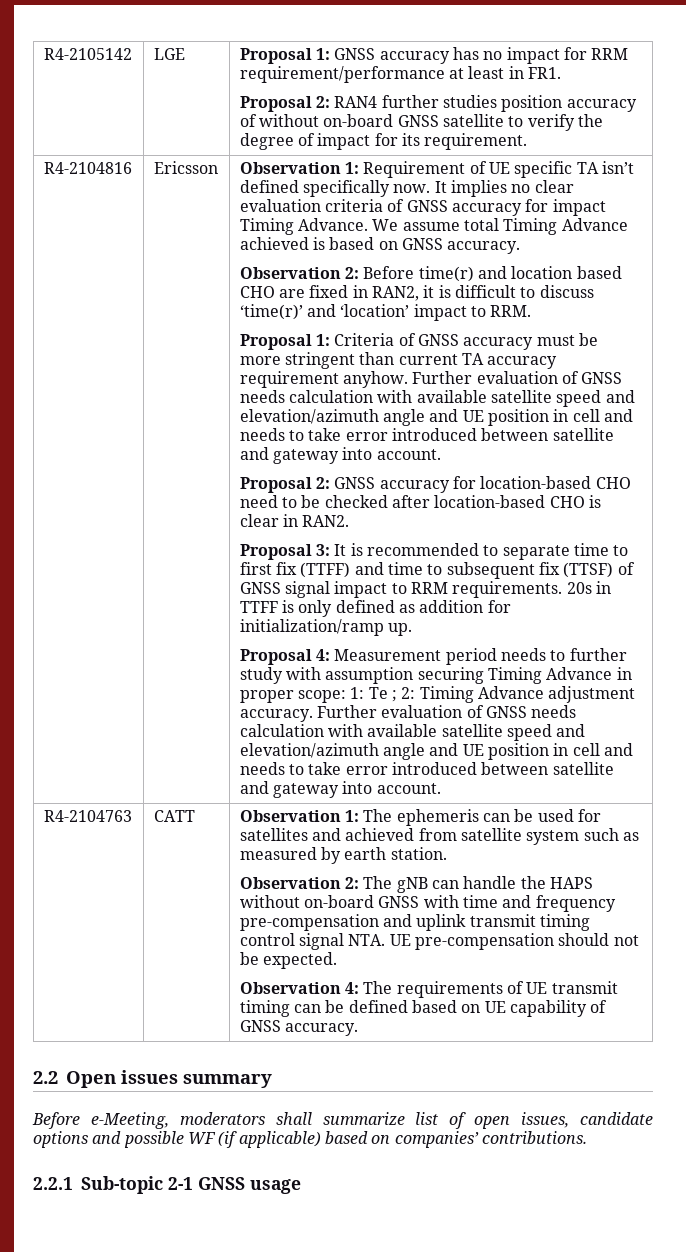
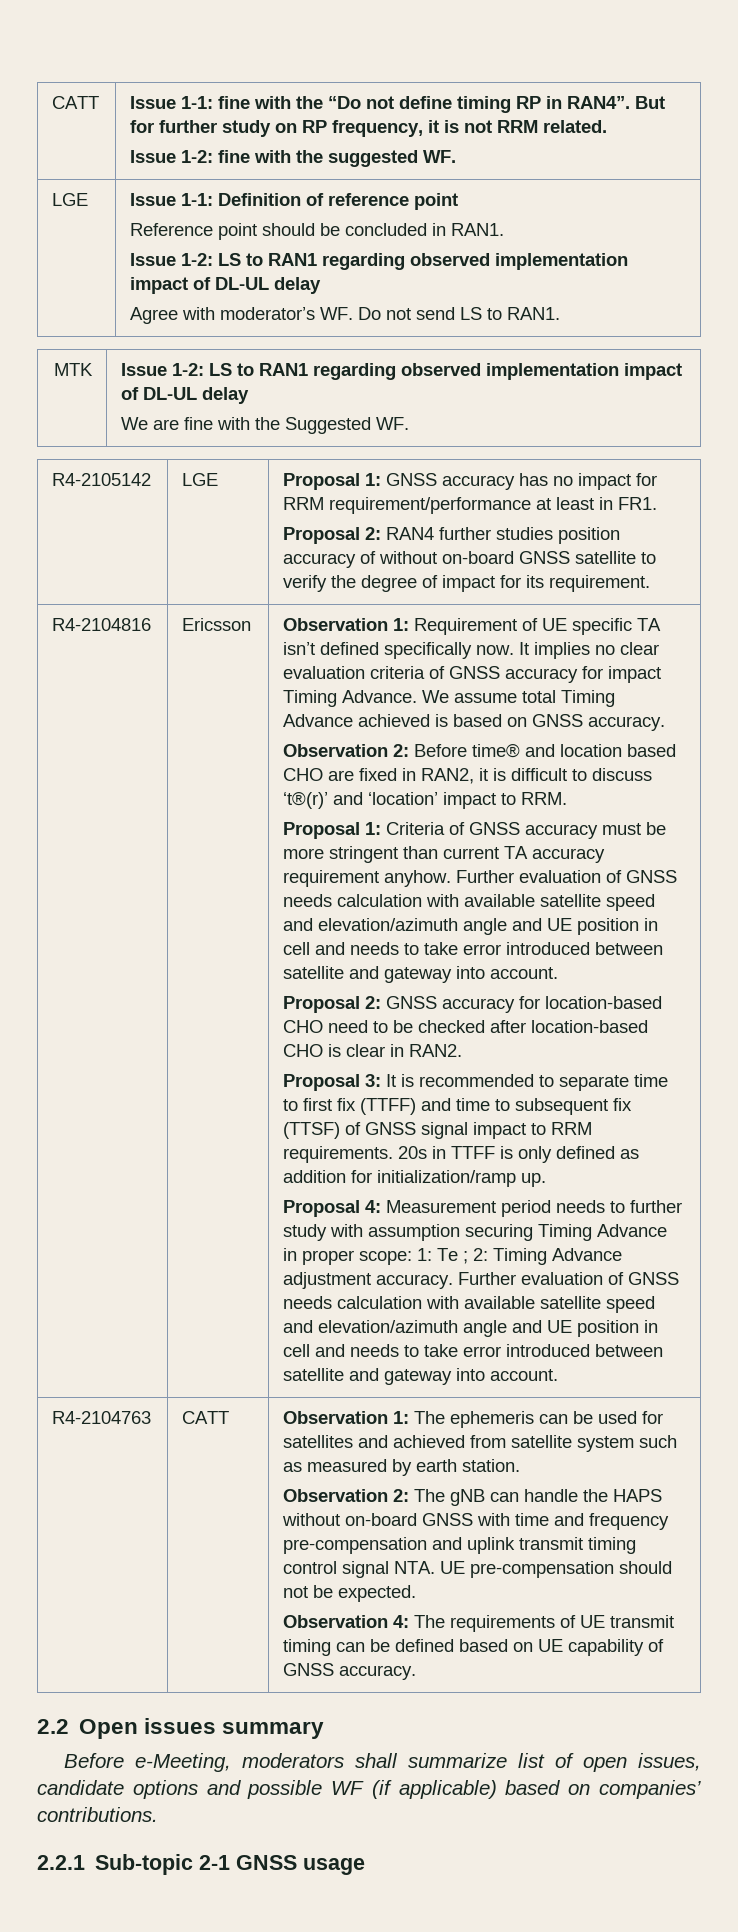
+ CATT | Issue 1-1: fine with the “Do not define timing RP in RAN4”. But for further study on RP frequency, it is not RRM related.
+ Issue 1-2: fine with the suggested WF.
+ LGE | Issue 1-1: Definition of reference point
+ Reference point should be concluded in RAN1.
+ Issue 1-2: LS to RAN1 regarding observed implementation impact of DL-UL delay
+ Agree with moderator’s WF. Do not send LS to RAN1.
+ MTK | Issue 1-2: LS to RAN1 regarding observed implementation impact of DL-UL delay
+ We are fine with the Suggested WF.
- Observation 2: Before time(r) and location based CHO are fixed in RAN2, it is difficult to discuss ‘time(r)’ and ‘location’ impact to RRM.
+ Observation 2: Before time® and location based CHO are fixed in RAN2, it is difficult to discuss ‘t®(r)’ and ‘location’ impact to RRM.

